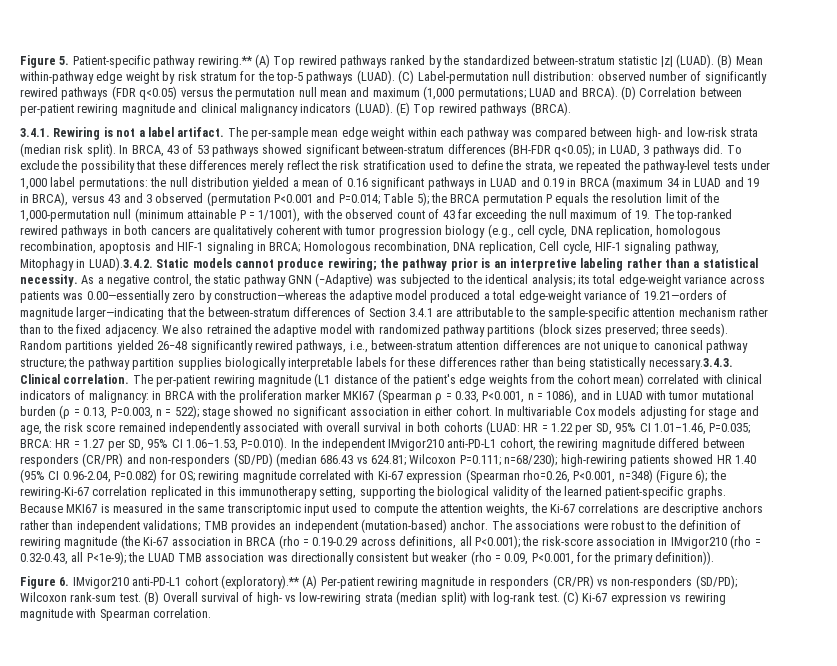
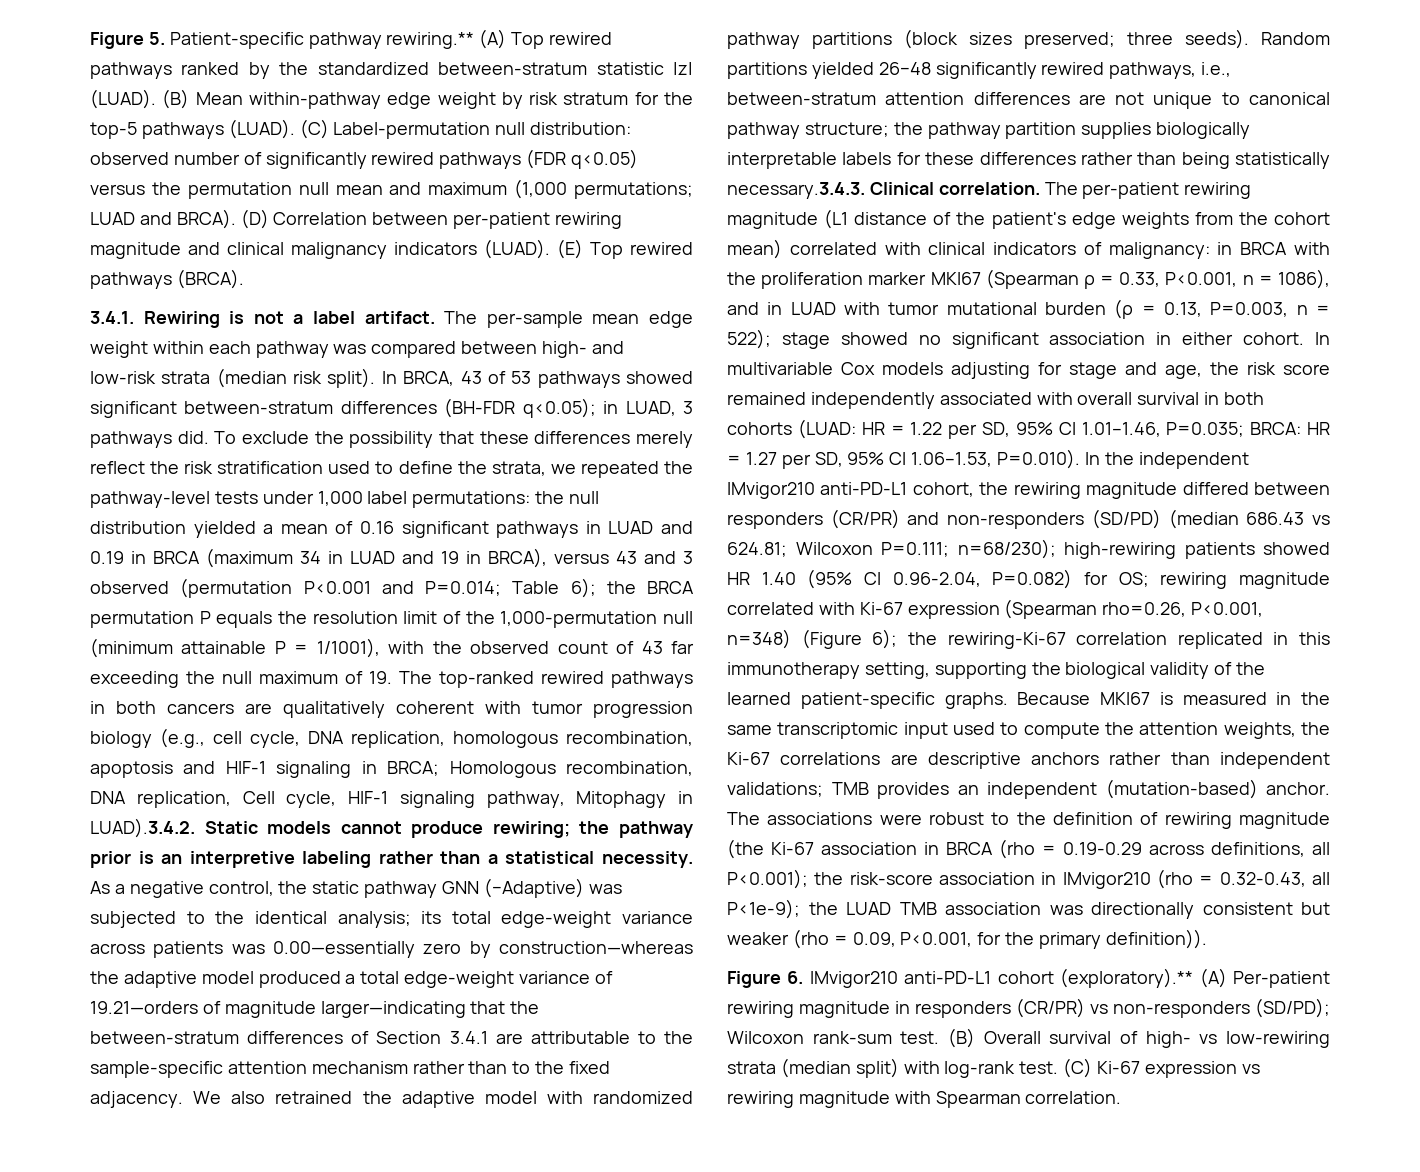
- Table 5);
+ Table 6);

